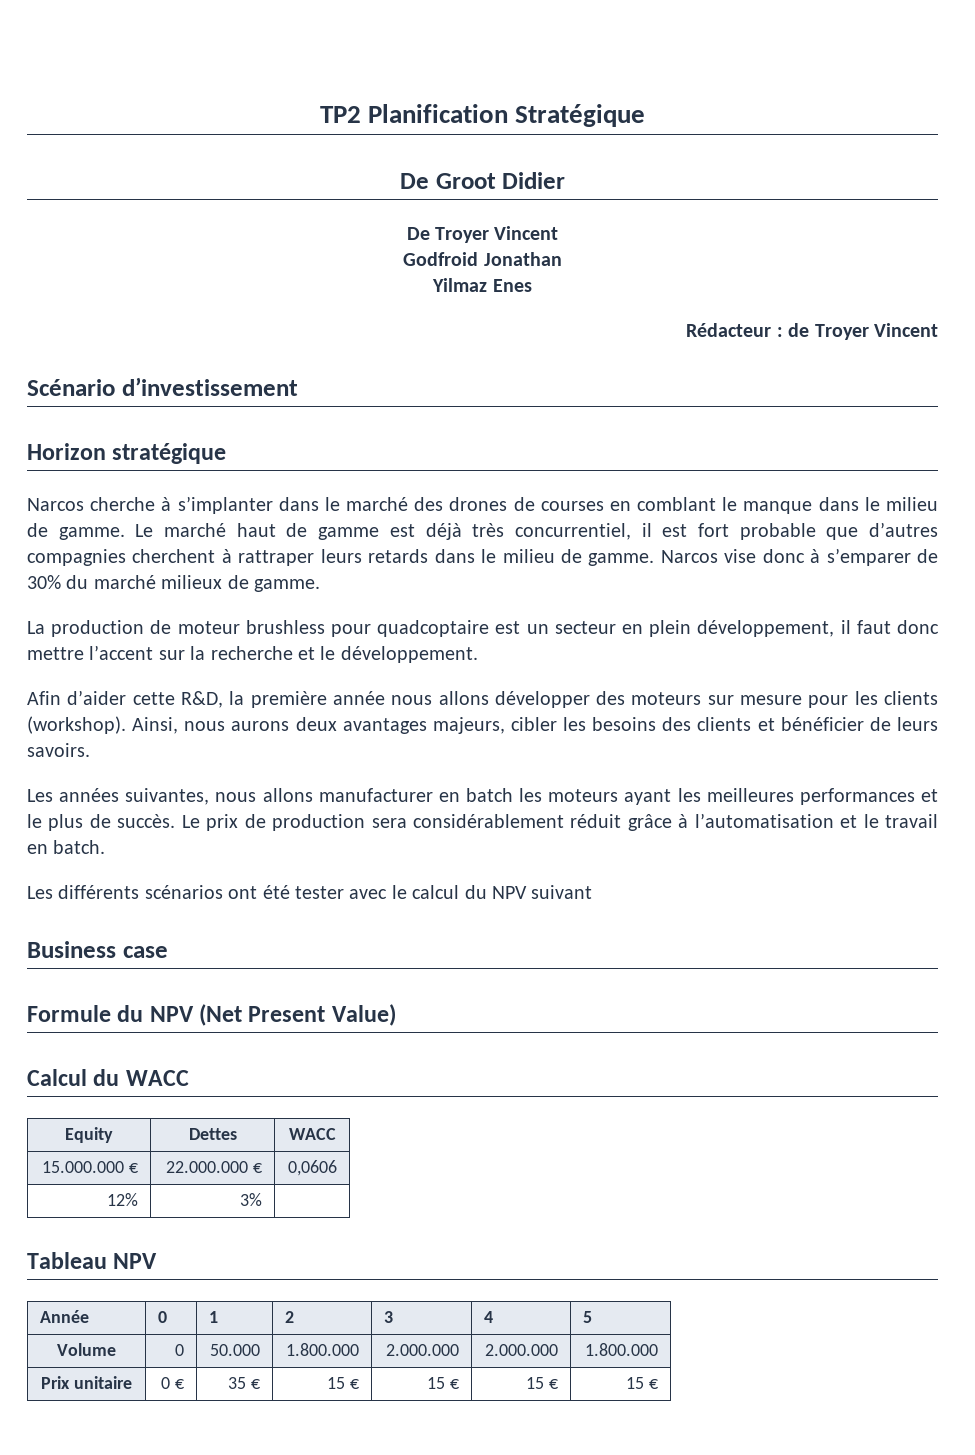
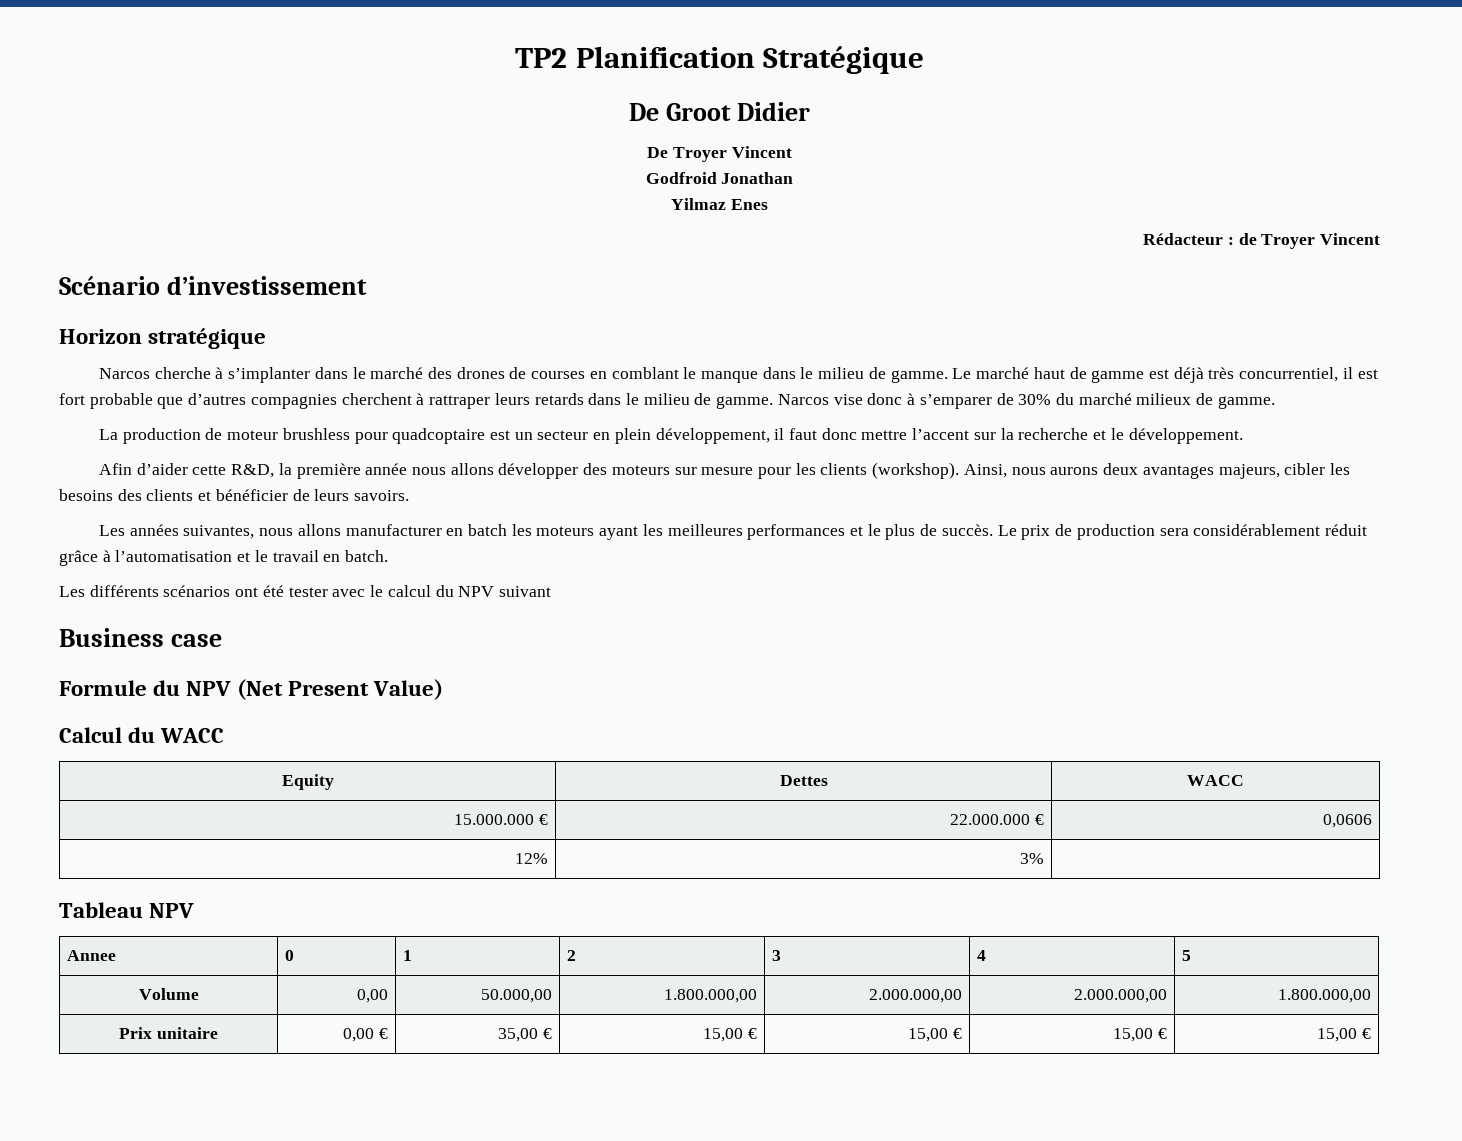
- Année | 0 | 1 | 2 | 3 | 4 | 5
+ Annee | 0 | 1 | 2 | 3 | 4 | 5
- Volume | 0 | 50.000 | 1.800.000 | 2.000.000 | 2.000.000 | 1.800.000
+ Volume | 0,00 | 50.000,00 | 1.800.000,00 | 2.000.000,00 | 2.000.000,00 | 1.800.000,00
- Prix unitaire | 0 € | 35 € | 15 € | 15 € | 15 € | 15 €
+ Prix unitaire | 0,00 € | 35,00 € | 15,00 € | 15,00 € | 15,00 € | 15,00 €

